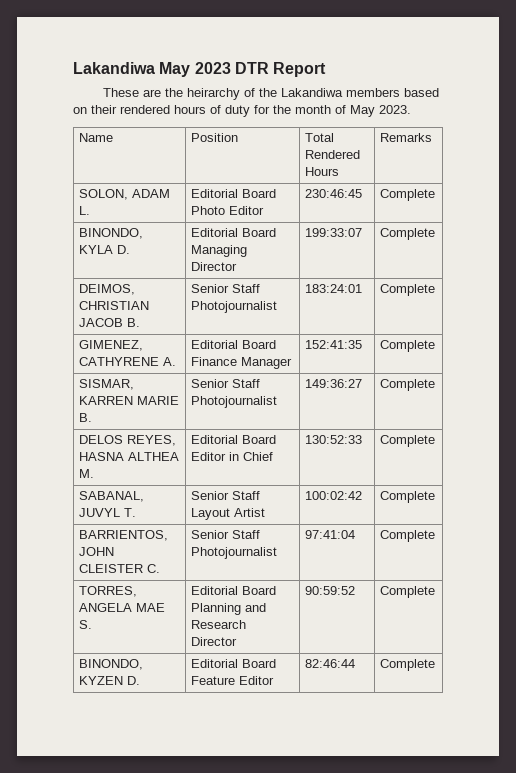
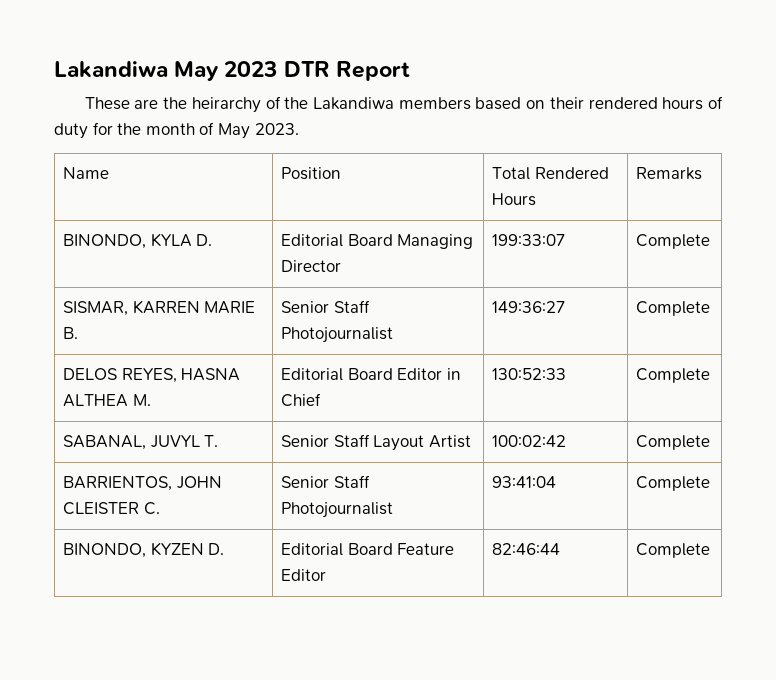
- SOLON, ADAM L. | Editorial Board Photo Editor | 230:46:45 | Complete
- DEIMOS, CHRISTIAN JACOB B. | Senior Staff Photojournalist | 183:24:01 | Complete
- GIMENEZ, CATHYRENE A. | Editorial Board Finance Manager | 152:41:35 | Complete
- BARRIENTOS, JOHN CLEISTER C. | Senior Staff Photojournalist | 97:41:04 | Complete
- TORRES, ANGELA MAE S. | Editorial Board Planning and Research Director | 90:59:52 | Complete
+ BARRIENTOS, JOHN CLEISTER C. | Senior Staff Photojournalist | 93:41:04 | Complete

